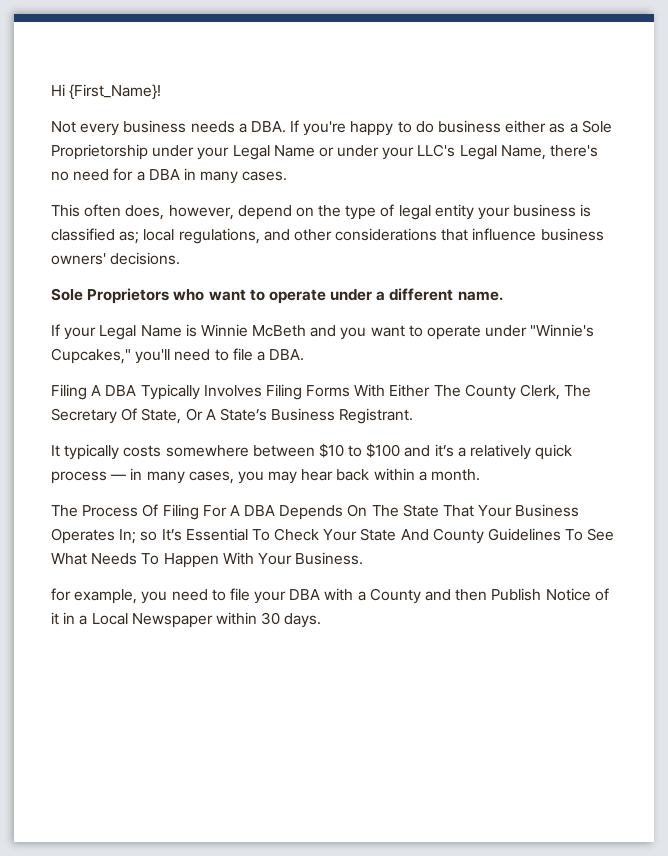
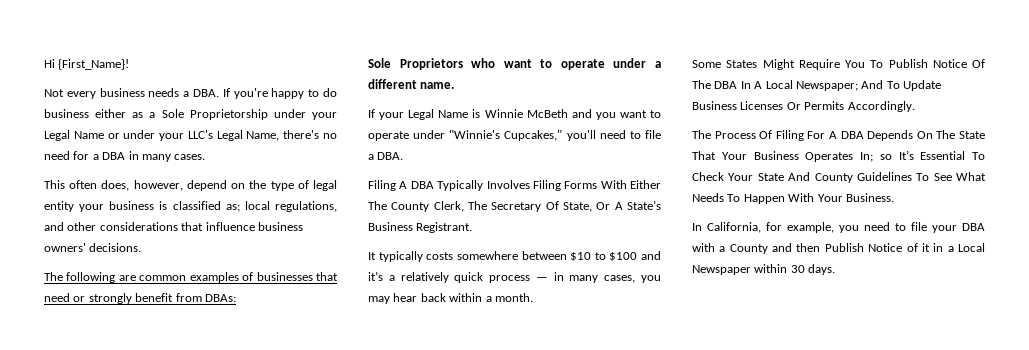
+ The following are common examples of businesses that need or strongly benefit from DBAs:
+ Some States Might Require You To Publish Notice Of The DBA In A Local Newspaper; And To Update Business Licenses Or Permits Accordingly.
- for example, you need to file your DBA with a County and then Publish Notice of it in a Local Newspaper within 30 days.
+ In California, for example, you need to file your DBA with a County and then Publish Notice of it in a Local Newspaper within 30 days.

